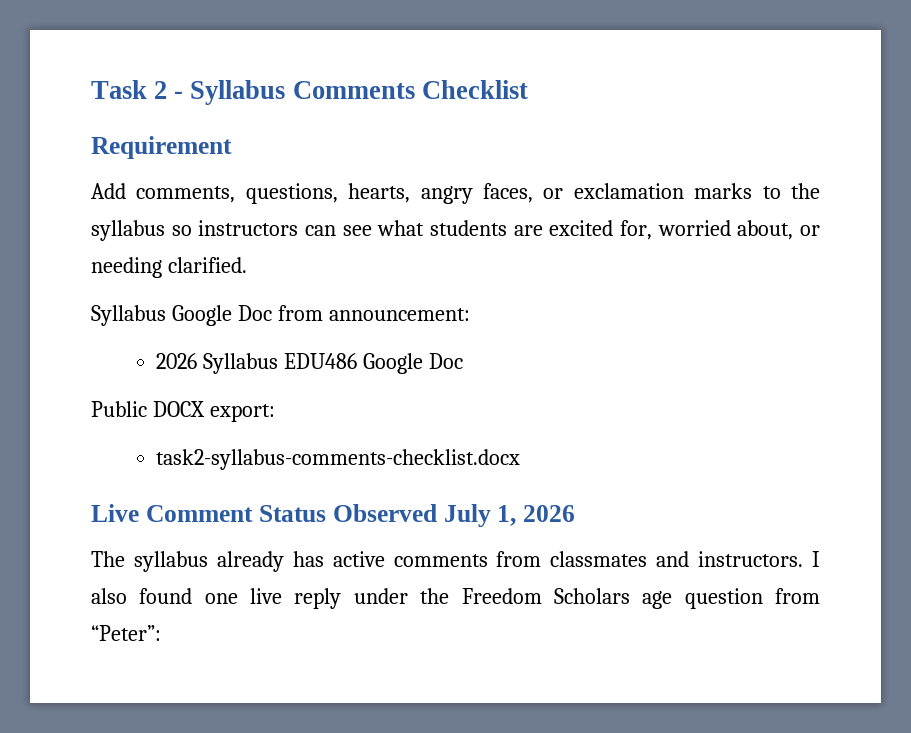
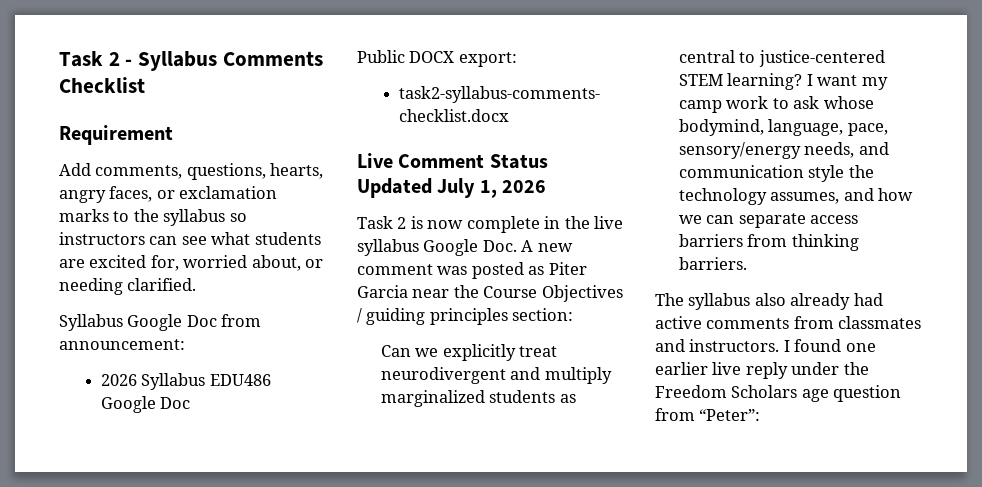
- Live Comment Status Observed July 1, 2026
+ Live Comment Status Updated July 1, 2026
+ Task 2 is now complete in the live syllabus Google Doc. A new comment was posted as Piter Garcia near the Course Objectives / guiding principles section:
+ Can we explicitly treat neurodivergent and multiply marginalized students as central to justice-centered STEM learning? I want my camp work to ask whose bodymind, language, pace, sensory/energy needs, and communication style the technology assumes, and how we can separate access barriers from thinking barriers.
- The syllabus already has active comments from classmates and instructors.
+ The syllabus also already had active comments from classmates and instructors.
- I also found one live reply under the Freedom Scholars age question from “Peter”:
+ I found one earlier live reply under the Freedom Scholars age question from “Peter”:

